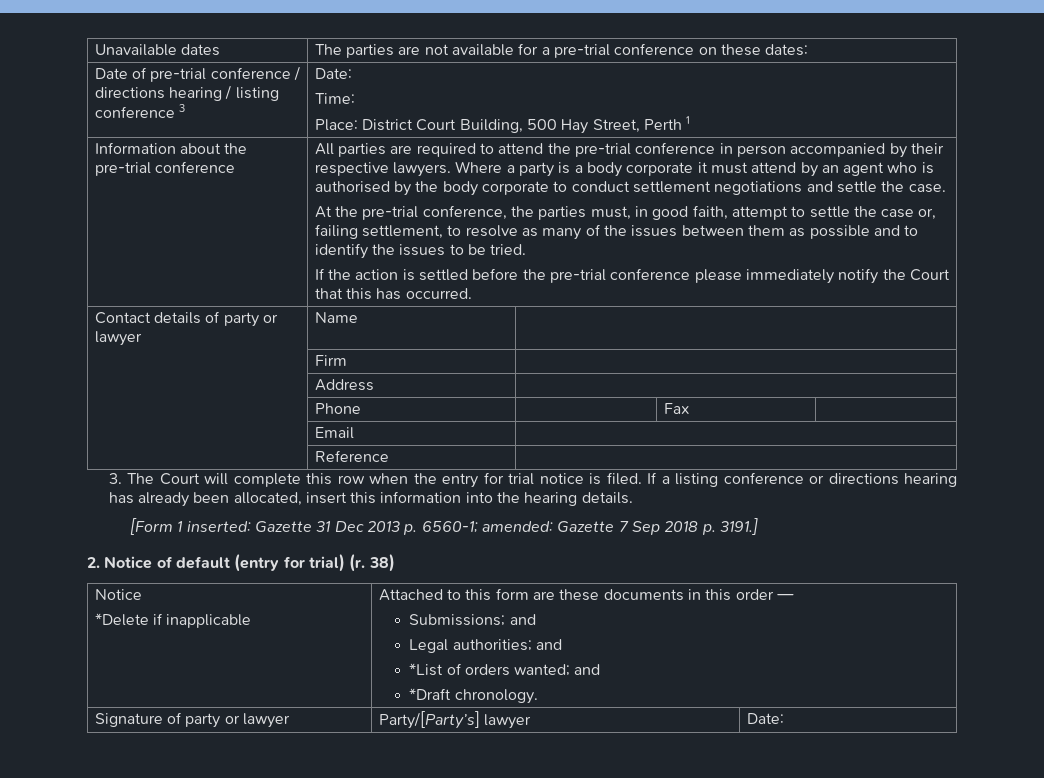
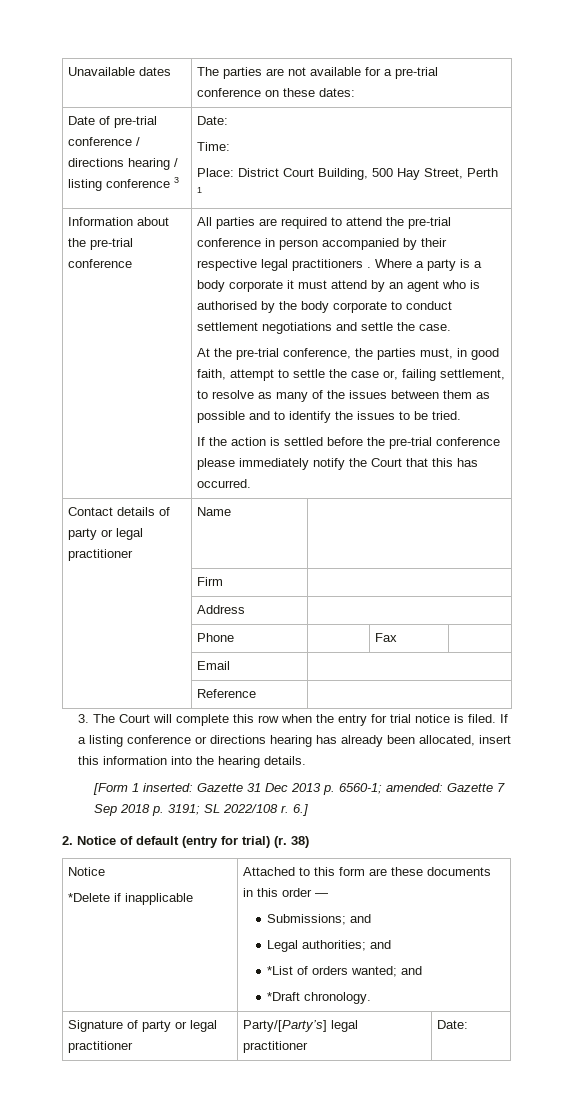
- All parties are required to attend the pre-trial conference in person accompanied by their respective lawyers.
+ All parties are required to attend the pre-trial conference in person accompanied by their respective legal practitioners .
- Contact details of party or lawyer | Name |
+ Contact details of party or legal practitioner | Name |
- [Form 1 inserted: Gazette 31 Dec 2013 p. 6560-1; amended: Gazette 7 Sep 2018 p. 3191.]
+ [Form 1 inserted: Gazette 31 Dec 2013 p. 6560-1; amended: Gazette 7 Sep 2018 p. 3191; SL 2022/108 r. 6.]
- Signature of party or lawyer | Party/[Party’s] lawyer | Date:
+ Signature of party or legal practitioner | Party/[Party’s] legal practitioner | Date:

